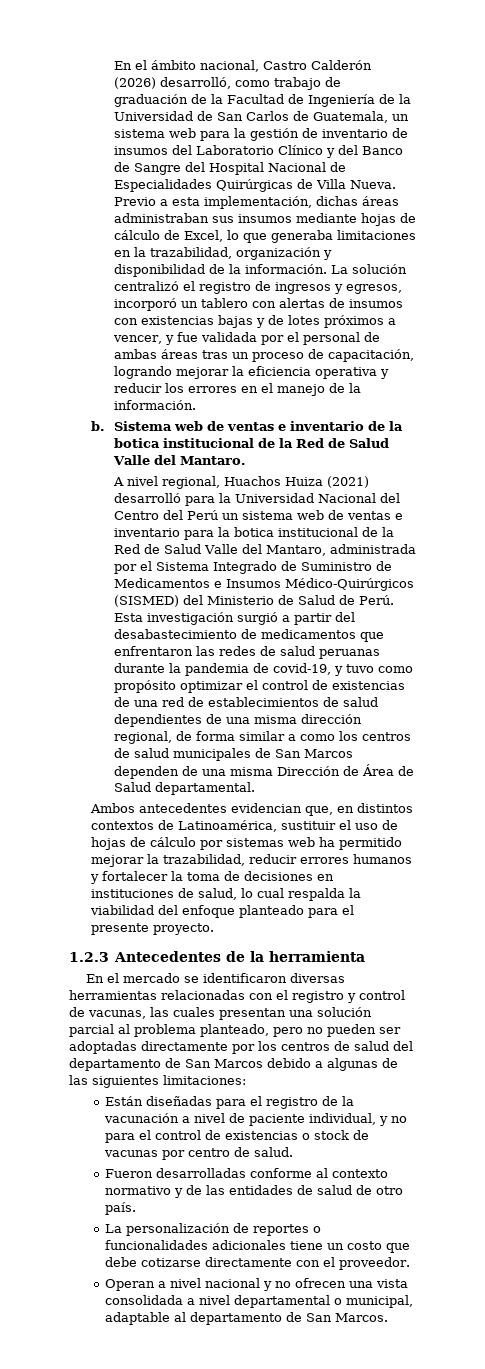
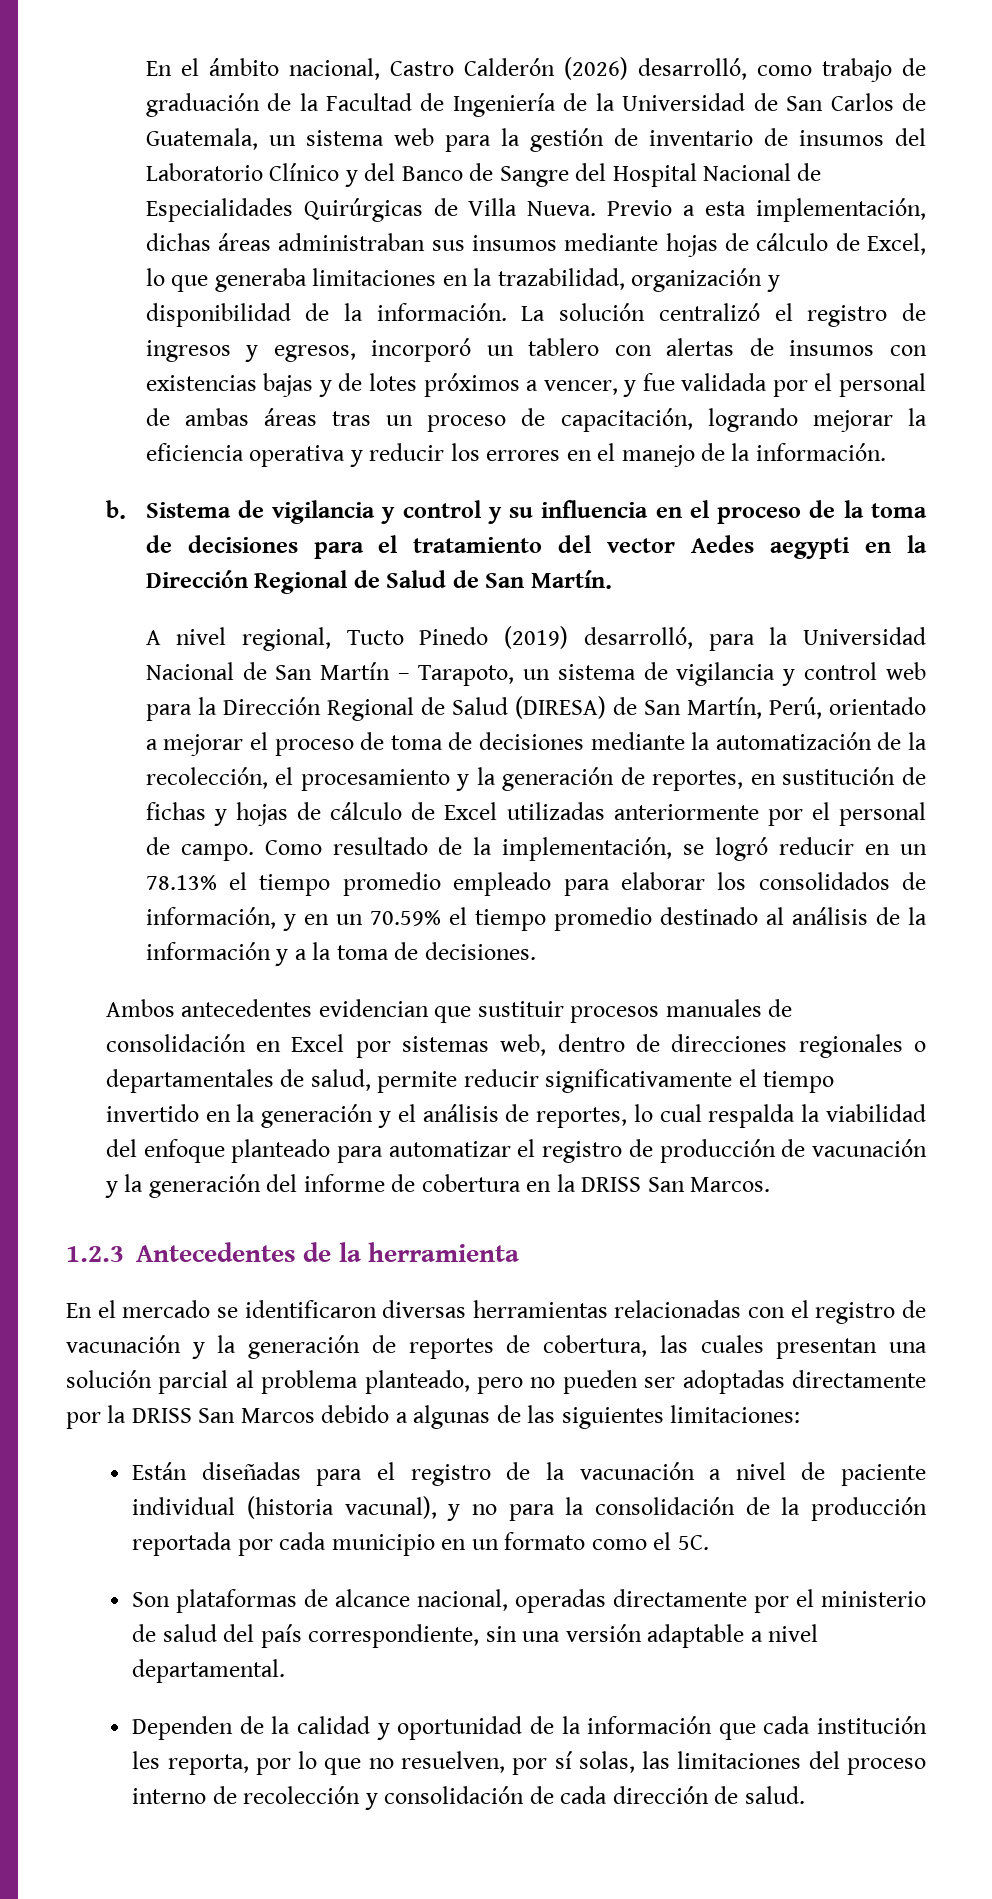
- Sistema web de ventas e inventario de la botica institucional de la Red de Salud Valle del Mantaro.
- A nivel regional, Huachos Huiza (2021) desarrolló para la Universidad Nacional del Centro del Perú un sistema web de ventas e inventario para la botica institucional de la Red de Salud Valle del Mantaro, administrada por el Sistema Integrado de Suministro de Medicamentos e Insumos Médico-Quirúrgicos (SISMED) del Ministerio de Salud de Perú. Esta investigación surgió a partir del desabastecimiento de medicamentos que enfrentaron las redes de salud peruanas durante la pandemia de covid-19, y tuvo como propósito optimizar el control de existencias de una red de establecimientos de salud dependientes de una misma dirección regional, de forma similar a como los centros de salud municipales de San Marcos dependen de una misma Dirección de Área de Salud departamental.
- Ambos antecedentes evidencian que, en distintos contextos de Latinoamérica, sustituir el uso de hojas de cálculo por sistemas web ha permitido mejorar la trazabilidad, reducir errores humanos y fortalecer la toma de decisiones en instituciones de salud, lo cual respalda la viabilidad del enfoque planteado para el presente proyecto.
+ Sistema de vigilancia y control y su influencia en el proceso de la toma de decisiones para el tratamiento del vector Aedes aegypti en la Dirección Regional de Salud de San Martín.
+ A nivel regional, Tucto Pinedo (2019) desarrolló, para la Universidad Nacional de San Martín – Tarapoto, un sistema de vigilancia y control web para la Dirección Regional de Salud (DIRESA) de San Martín, Perú, orientado a mejorar el proceso de toma de decisiones mediante la automatización de la recolección, el procesamiento y la generación de reportes, en sustitución de fichas y hojas de cálculo de Excel utilizadas anteriormente por el personal de campo. Como resultado de la implementación, se logró reducir en un 78.13% el tiempo promedio empleado para elaborar los consolidados de información, y en un 70.59% el tiempo promedio destinado al análisis de la información y a la toma de decisiones.
+ Ambos antecedentes evidencian que sustituir procesos manuales de consolidación en Excel por sistemas web, dentro de direcciones regionales o departamentales de salud, permite reducir significativamente el tiempo invertido en la generación y el análisis de reportes, lo cual respalda la viabilidad del enfoque planteado para automatizar el registro de producción de vacunación y la generación del informe de cobertura en la DRISS San Marcos.
- En el mercado se identificaron diversas herramientas relacionadas con el registro y control de vacunas, las cuales presentan una solución parcial al problema planteado, pero no pueden ser adoptadas directamente por los centros de salud del departamento de San Marcos debido a algunas de las siguientes limitaciones:
+ En el mercado se identificaron diversas herramientas relacionadas con el registro de vacunación y la generación de reportes de cobertura, las cuales presentan una solución parcial al problema planteado, pero no pueden ser adoptadas directamente por la DRISS San Marcos debido a algunas de las siguientes limitaciones:
- Están diseñadas para el registro de la vacunación a nivel de paciente individual, y no para el control de existencias o stock de vacunas por centro de salud.
- Fueron desarrolladas conforme al contexto normativo y de las entidades de salud de otro país.
- La personalización de reportes o funcionalidades adicionales tiene un costo que debe cotizarse directamente con el proveedor.
- Operan a nivel nacional y no ofrecen una vista consolidada a nivel departamental o municipal, adaptable al departamento de San Marcos.
+ Están diseñadas para el registro de la vacunación a nivel de paciente individual (historia vacunal), y no para la consolidación de la producción reportada por cada municipio en un formato como el 5C.
+ Son plataformas de alcance nacional, operadas directamente por el ministerio de salud del país correspondiente, sin una versión adaptable a nivel departamental.
+ Dependen de la calidad y oportunidad de la información que cada institución les reporta, por lo que no resuelven, por sí solas, las limitaciones del proceso interno de recolección y consolidación de cada dirección de salud.

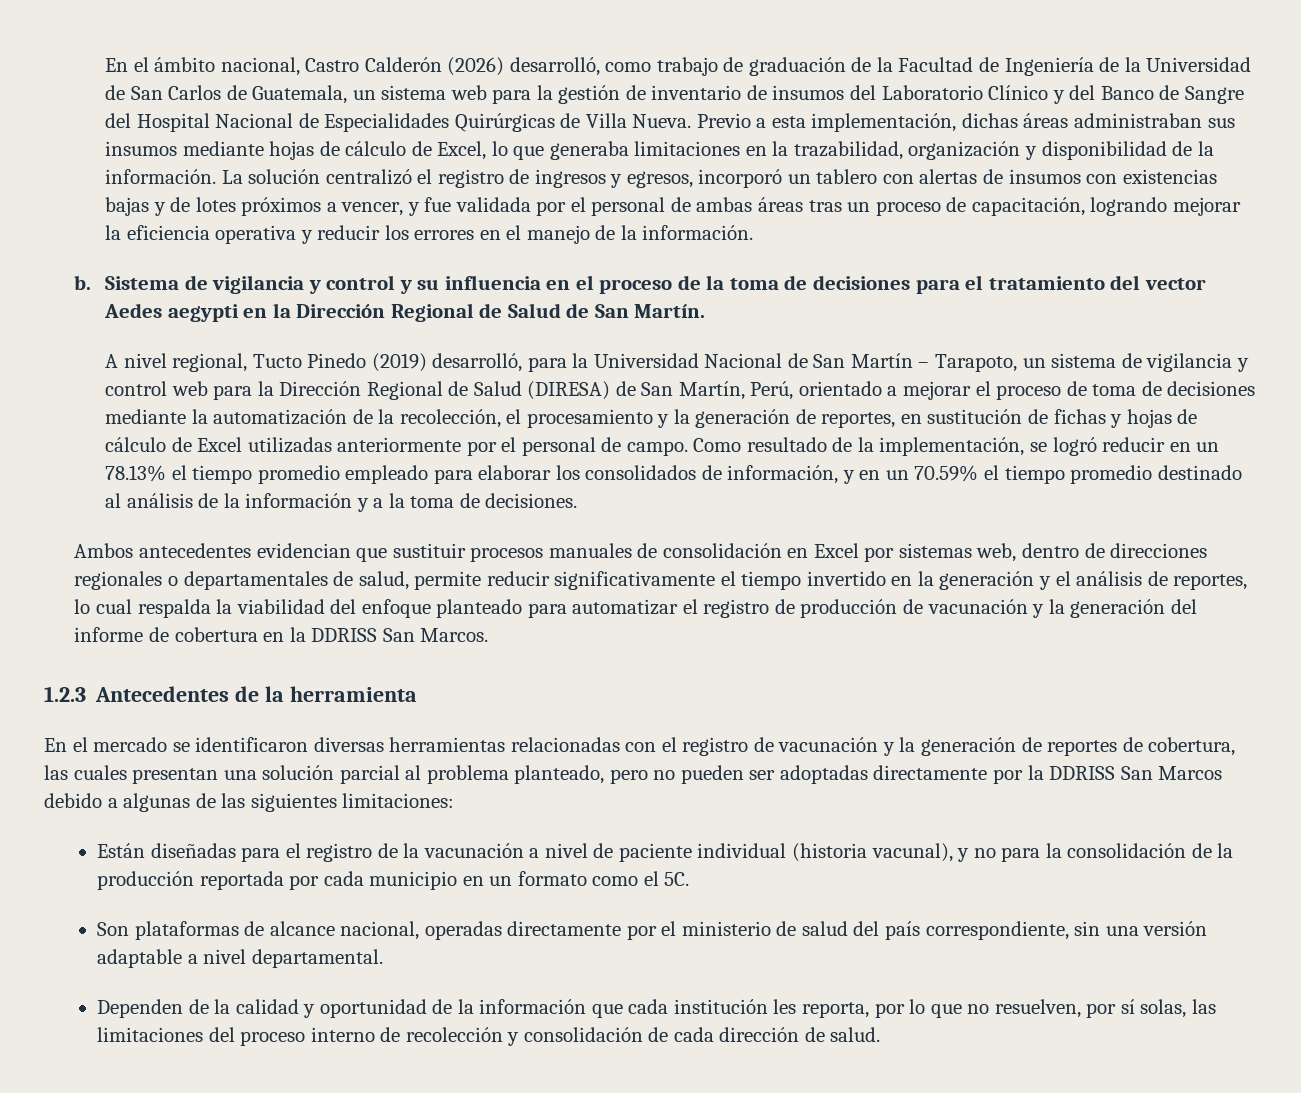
- Ambos antecedentes evidencian que sustituir procesos manuales de consolidación en Excel por sistemas web, dentro de direcciones regionales o departamentales de salud, permite reducir significativamente el tiempo invertido en la generación y el análisis de reportes, lo cual respalda la viabilidad del enfoque planteado para automatizar el registro de producción de vacunación y la generación del informe de cobertura en la DRISS San Marcos.
+ Ambos antecedentes evidencian que sustituir procesos manuales de consolidación en Excel por sistemas web, dentro de direcciones regionales o departamentales de salud, permite reducir significativamente el tiempo invertido en la generación y el análisis de reportes, lo cual respalda la viabilidad del enfoque planteado para automatizar el registro de producción de vacunación y la generación del informe de cobertura en la DDRISS San Marcos.
- En el mercado se identificaron diversas herramientas relacionadas con el registro de vacunación y la generación de reportes de cobertura, las cuales presentan una solución parcial al problema planteado, pero no pueden ser adoptadas directamente por la DRISS San Marcos debido a algunas de las siguientes limitaciones:
+ En el mercado se identificaron diversas herramientas relacionadas con el registro de vacunación y la generación de reportes de cobertura, las cuales presentan una solución parcial al problema planteado, pero no pueden ser adoptadas directamente por la DDRISS San Marcos debido a algunas de las siguientes limitaciones:

